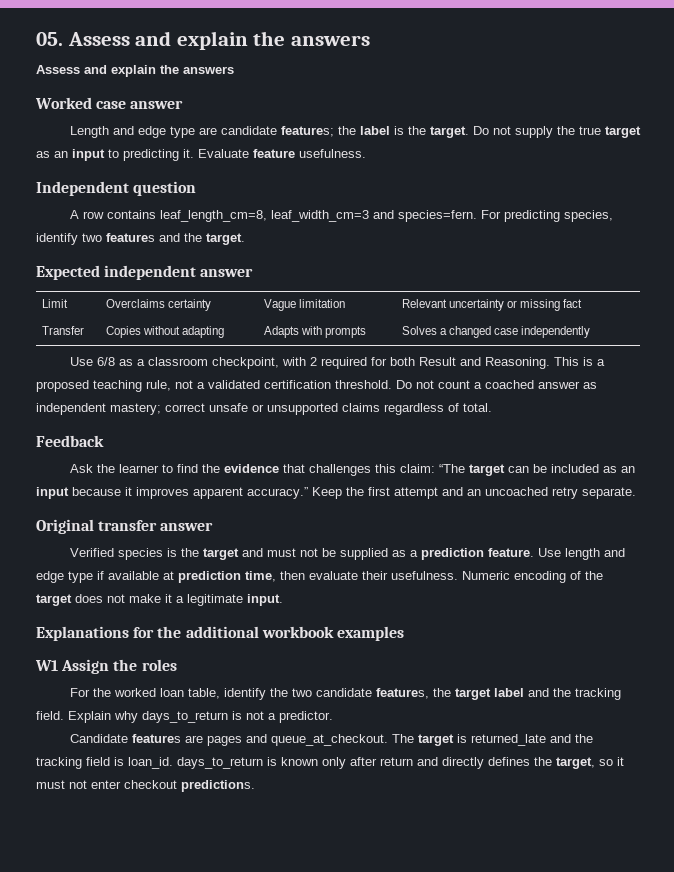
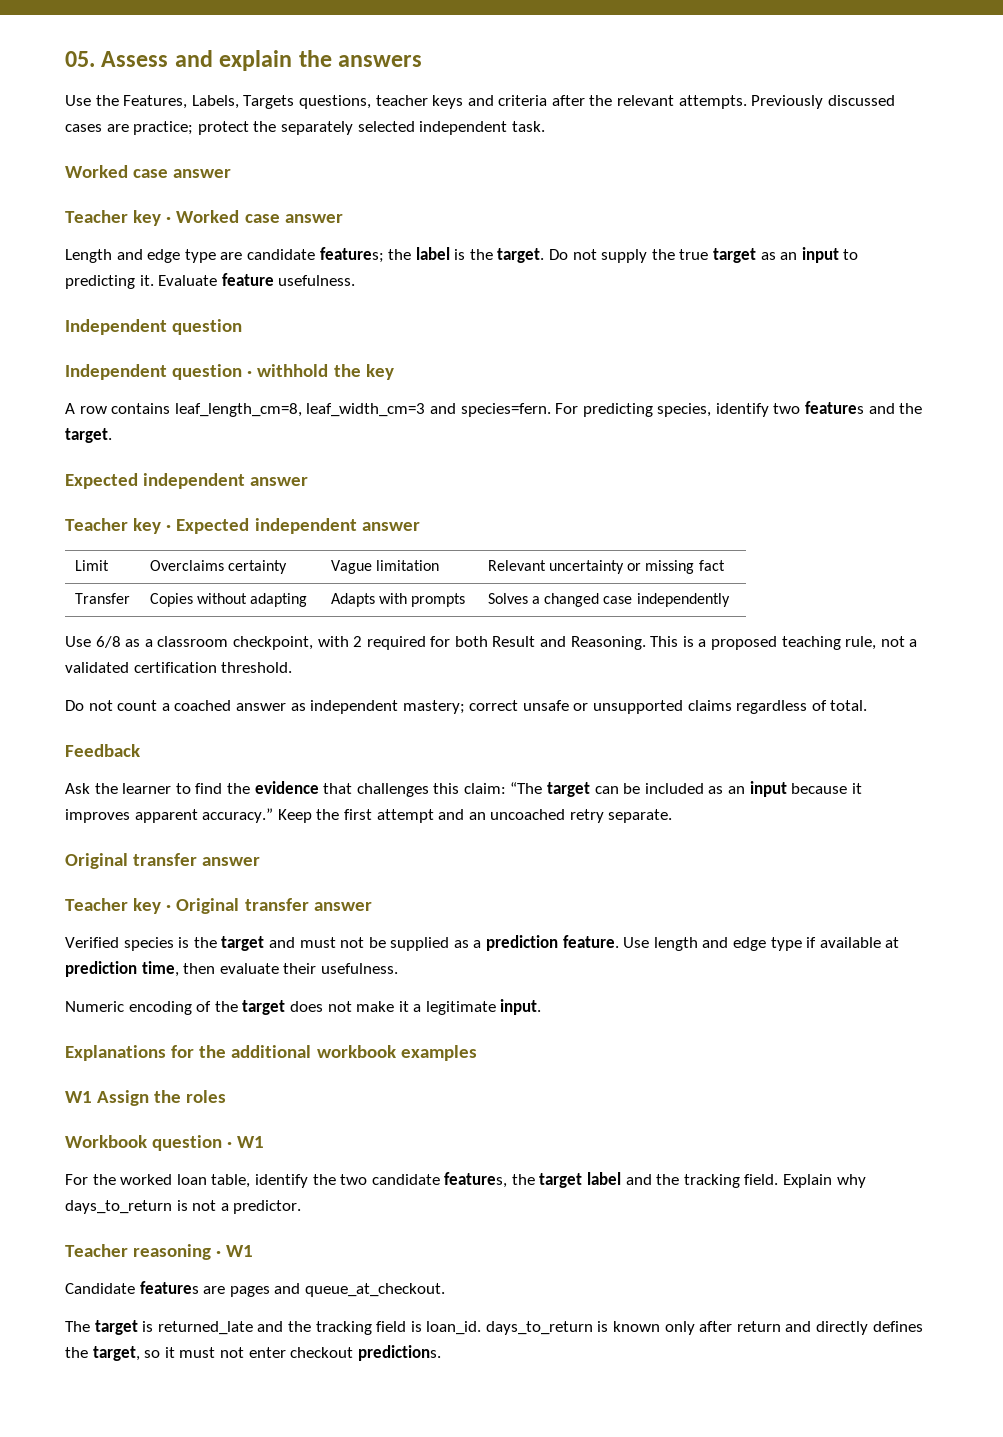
  05. Assess and explain the answers
- Assess and explain the answers
+ Use the Features, Labels, Targets questions, teacher keys and criteria after the relevant attempts. Previously discussed cases are practice; protect the separately selected independent task.
  Worked case answer
+ Teacher key · Worked case answer
+ Independent question · withhold the key
+ Teacher key · Expected independent answer
- This is a proposed teaching rule, not a validated certification threshold. Do not count a coached answer as independent mastery; correct unsafe or unsupported claims regardless of total.
+ This is a proposed teaching rule, not a validated certification threshold.
+ Do not count a coached answer as independent mastery; correct unsafe or unsupported claims regardless of total.
+ Teacher key · Original transfer answer
- Use length and edge type if available at prediction time, then evaluate their usefulness. Numeric encoding of the target does not make it a legitimate input.
+ Use length and edge type if available at prediction time, then evaluate their usefulness.
+ Numeric encoding of the target does not make it a legitimate input.
+ Workbook question · W1
+ Teacher reasoning · W1
- Candidate features are pages and queue_at_checkout. The target is returned_late and the tracking field is loan_id. days_to_return is known only after return and directly defines the target, so it must not enter checkout predictions.
+ Candidate features are pages and queue_at_checkout.
+ The target is returned_late and the tracking field is loan_id. days_to_return is known only after return and directly defines the target, so it must not enter checkout predictions.

